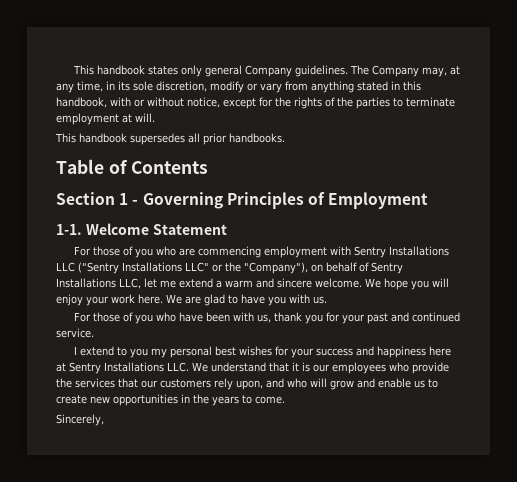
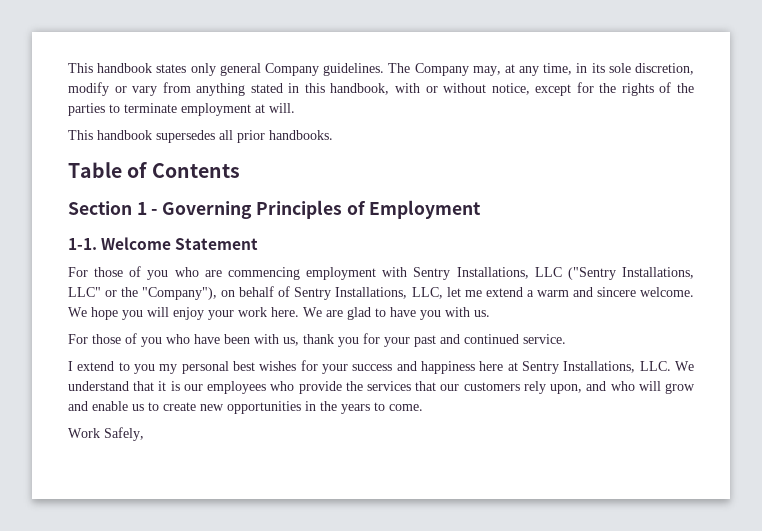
- For those of you who are commencing employment with Sentry Installations LLC ("Sentry Installations LLC" or the "Company"), on behalf of Sentry Installations LLC, let me extend a warm and sincere welcome.
+ For those of you who are commencing employment with Sentry Installations, LLC ("Sentry Installations, LLC" or the "Company"), on behalf of Sentry Installations, LLC, let me extend a warm and sincere welcome.
- I extend to you my personal best wishes for your success and happiness here at Sentry Installations LLC. We understand that it is our employees who provide the services that our customers rely upon, and who will grow and enable us to create new opportunities in the years to come.
+ I extend to you my personal best wishes for your success and happiness here at Sentry Installations, LLC. We understand that it is our employees who provide the services that our customers rely upon, and who will grow and enable us to create new opportunities in the years to come.
- Sincerely,
+ Work Safely,

